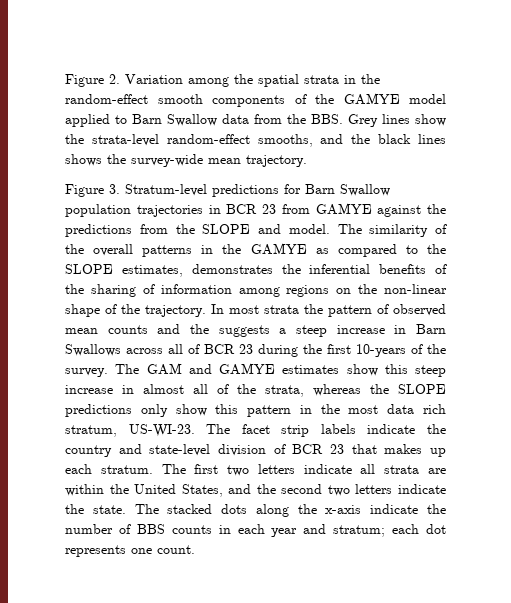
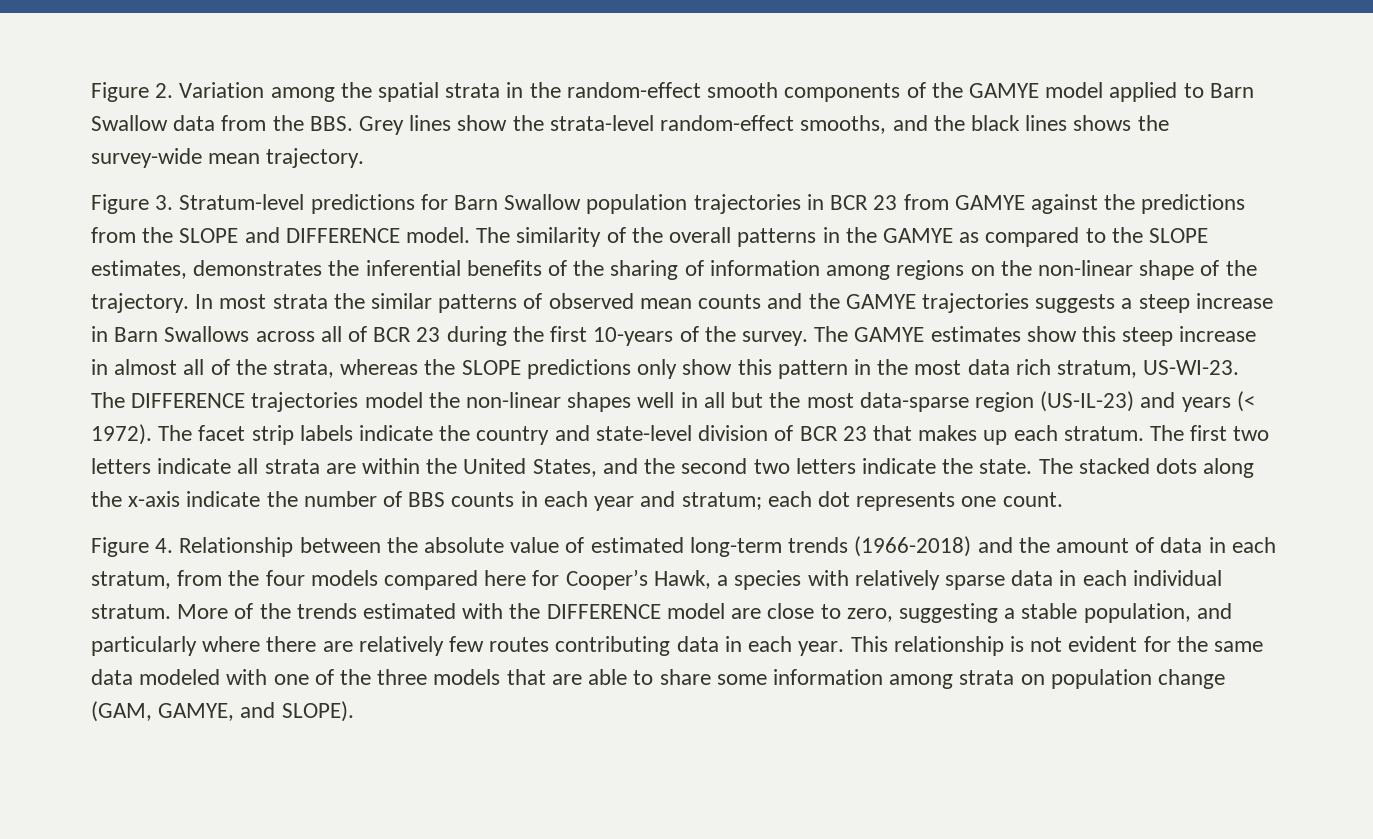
- Figure 3. Stratum-level predictions for Barn Swallow population trajectories in BCR 23 from GAMYE against the predictions from the SLOPE and model.
+ Figure 3. Stratum-level predictions for Barn Swallow population trajectories in BCR 23 from GAMYE against the predictions from the SLOPE and DIFFERENCE model.
- In most strata the pattern of observed mean counts and the suggests a steep increase in Barn Swallows across all of BCR 23 during the first 10-years of the survey.
+ In most strata the similar patterns of observed mean counts and the GAMYE trajectories suggests a steep increase in Barn Swallows across all of BCR 23 during the first 10-years of the survey.
- The GAM and GAMYE estimates show this steep increase in almost all of the strata, whereas the SLOPE predictions only show this pattern in the most data rich stratum, US-WI-23.
+ The GAMYE estimates show this steep increase in almost all of the strata, whereas the SLOPE predictions only show this pattern in the most data rich stratum, US-WI-23.
- The facet strip labels indicate the country and state-level division of BCR 23 that makes up each stratum.
+ The DIFFERENCE trajectories model the non-linear shapes well in all but the most data-sparse region (US-IL-23) and years (< 1972). The facet strip labels indicate the country and state-level division of BCR 23 that makes up each stratum.
+ Figure 4. Relationship between the absolute value of estimated long-term trends (1966-2018) and the amount of data in each stratum, from the four models compared here for Cooper’s Hawk, a species with relatively sparse data in each individual stratum. More of the trends estimated with the DIFFERENCE model are close to zero, suggesting a stable population, and particularly where there are relatively few routes contributing data in each year. This relationship is not evident for the same data modeled with one of the three models that are able to share some information among strata on population change (GAM, GAMYE, and SLOPE).

